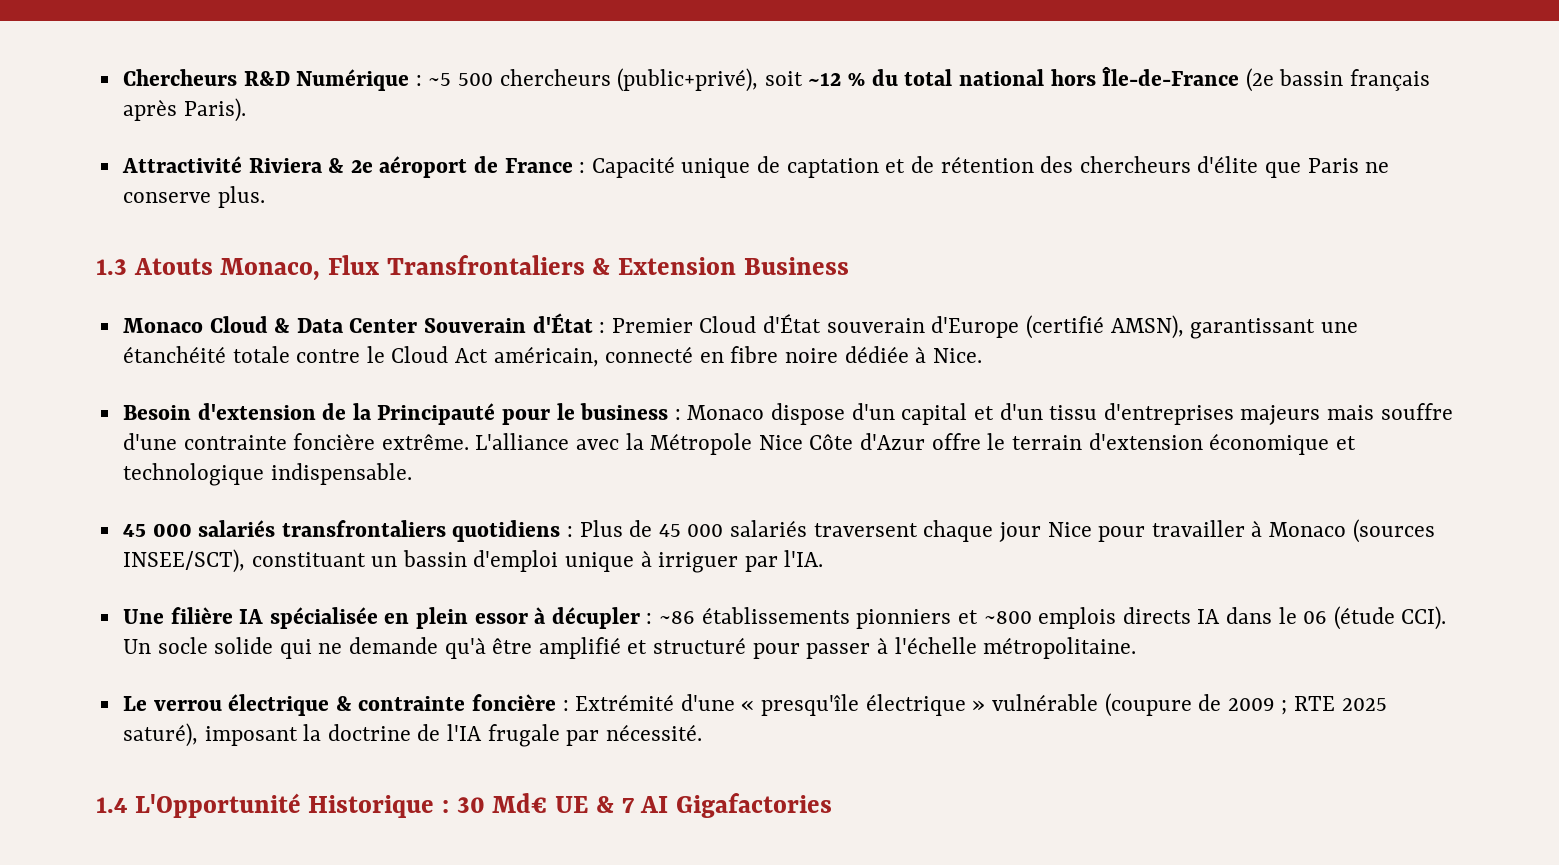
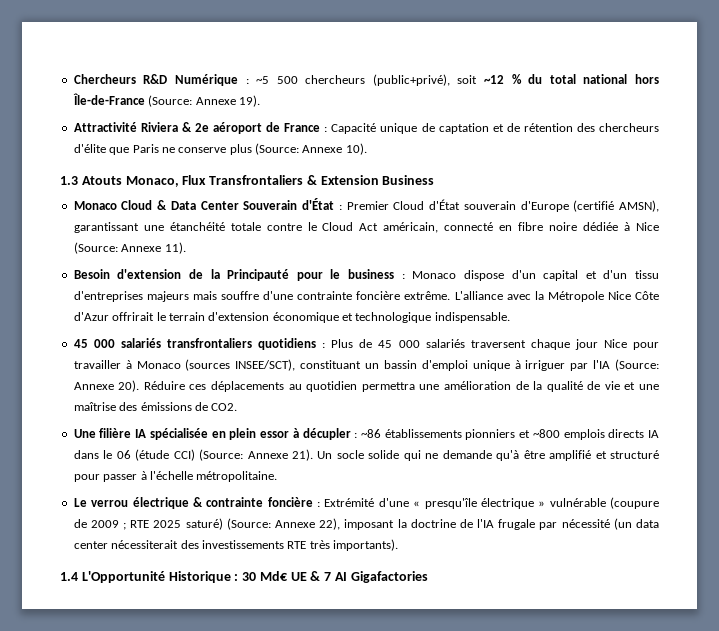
- Chercheurs R&D Numérique : ~5 500 chercheurs (public+privé), soit ~12 % du total national hors Île-de-France (2e bassin français après Paris).
+ Chercheurs R&D Numérique : ~5 500 chercheurs (public+privé), soit ~12 % du total national hors Île-de-France (Source: Annexe 19).
- Attractivité Riviera & 2e aéroport de France : Capacité unique de captation et de rétention des chercheurs d'élite que Paris ne conserve plus.
+ Attractivité Riviera & 2e aéroport de France : Capacité unique de captation et de rétention des chercheurs d'élite que Paris ne conserve plus (Source: Annexe 10).
- Monaco Cloud & Data Center Souverain d'État : Premier Cloud d'État souverain d'Europe (certifié AMSN), garantissant une étanchéité totale contre le Cloud Act américain, connecté en fibre noire dédiée à Nice.
+ Monaco Cloud & Data Center Souverain d'État : Premier Cloud d'État souverain d'Europe (certifié AMSN), garantissant une étanchéité totale contre le Cloud Act américain, connecté en fibre noire dédiée à Nice (Source: Annexe 11).
- L'alliance avec la Métropole Nice Côte d'Azur offre le terrain d'extension économique et technologique indispensable.
+ L'alliance avec la Métropole Nice Côte d'Azur offrirait le terrain d'extension économique et technologique indispensable.
- 45 000 salariés transfrontaliers quotidiens : Plus de 45 000 salariés traversent chaque jour Nice pour travailler à Monaco (sources INSEE/SCT), constituant un bassin d'emploi unique à irriguer par l'IA.
+ 45 000 salariés transfrontaliers quotidiens : Plus de 45 000 salariés traversent chaque jour Nice pour travailler à Monaco (sources INSEE/SCT), constituant un bassin d'emploi unique à irriguer par l'IA (Source: Annexe 20). Réduire ces déplacements au quotidien permettra une amélioration de la qualité de vie et une maîtrise des émissions de CO2.
- Une filière IA spécialisée en plein essor à décupler : ~86 établissements pionniers et ~800 emplois directs IA dans le 06 (étude CCI).
+ Une filière IA spécialisée en plein essor à décupler : ~86 établissements pionniers et ~800 emplois directs IA dans le 06 (étude CCI) (Source: Annexe 21).
- Le verrou électrique & contrainte foncière : Extrémité d'une « presqu'île électrique » vulnérable (coupure de 2009 ; RTE 2025 saturé), imposant la doctrine de l'IA frugale par nécessité.
+ Le verrou électrique & contrainte foncière : Extrémité d'une « presqu'île électrique » vulnérable (coupure de 2009 ; RTE 2025 saturé) (Source: Annexe 22), imposant la doctrine de l'IA frugale par nécessité (un data center nécessiterait des investissements RTE très importants).

